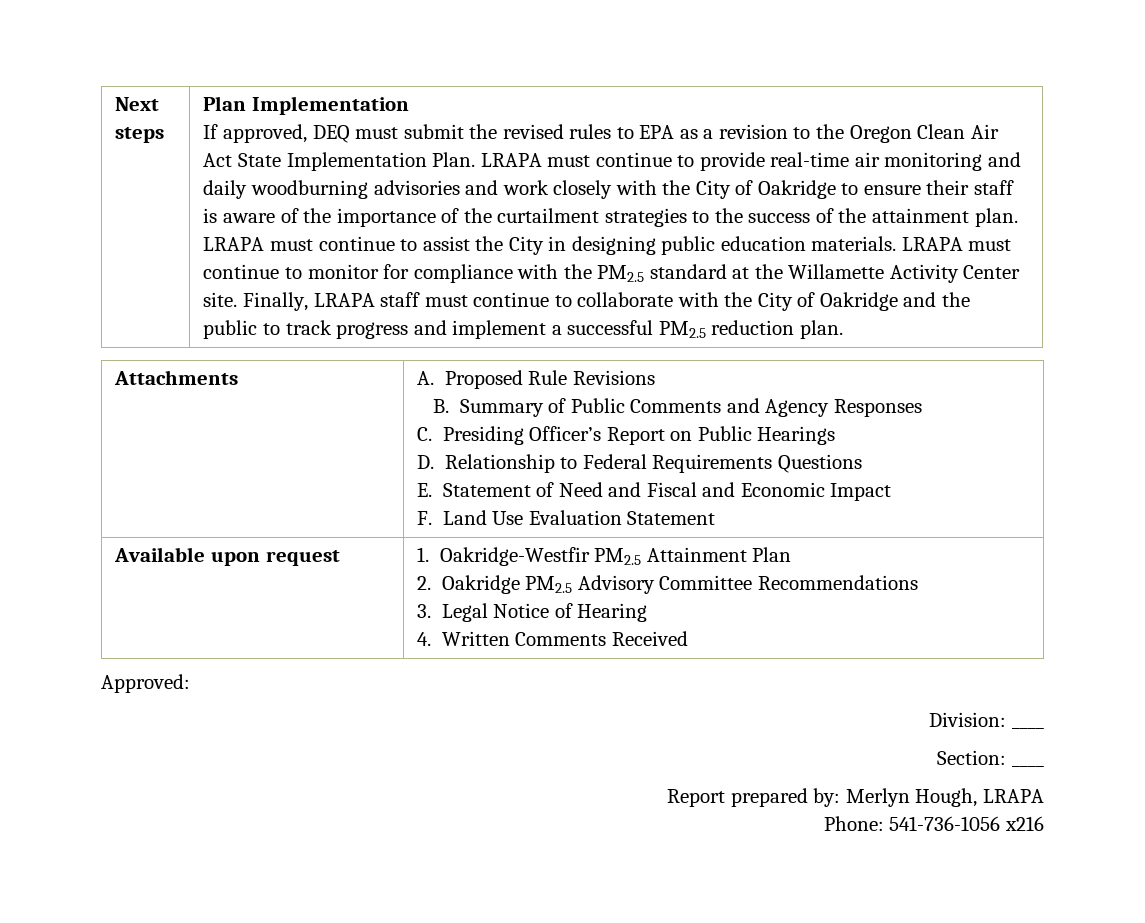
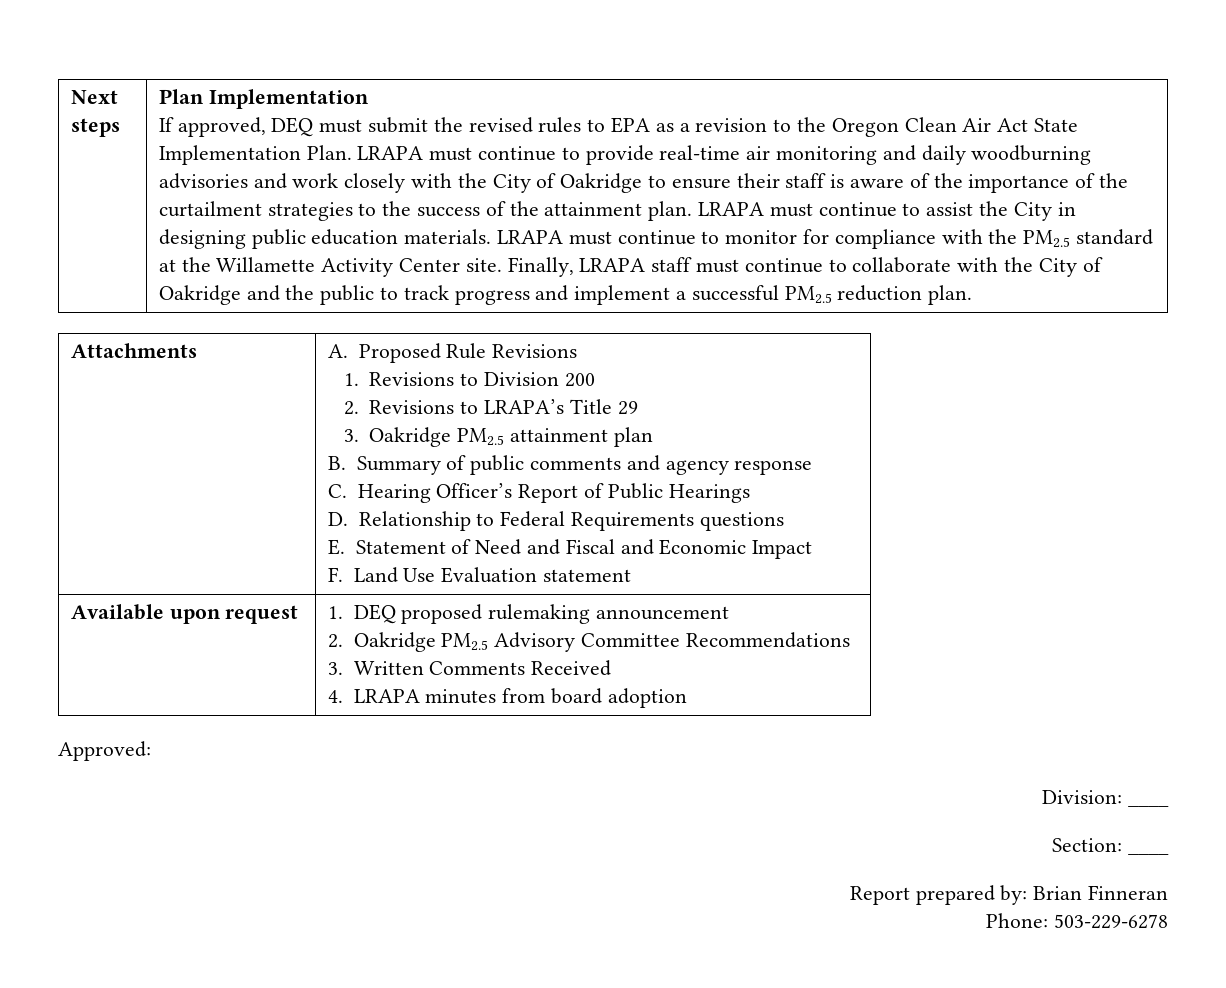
- B. Summary of Public Comments and Agency Responses
+ 1. Revisions to Division 200
+ 2. Revisions to LRAPA’s Title 29
+ 3. Oakridge PM2.5 attainment plan
+ B. Summary of public comments and agency response
- C. Presiding Officer’s Report on Public Hearings
+ C. Hearing Officer’s Report of Public Hearings
- D. Relationship to Federal Requirements Questions
+ D. Relationship to Federal Requirements questions
- F. Land Use Evaluation Statement
+ F. Land Use Evaluation statement
- Available upon request | 1. Oakridge-Westfir PM2.5 Attainment Plan
+ Available upon request | 1. DEQ proposed rulemaking announcement
  2. Oakridge PM2.5 Advisory Committee Recommendations
- 3. Legal Notice of Hearing
- 4. Written Comments Received
+ 3. Written Comments Received
+ 4. LRAPA minutes from board adoption
- Report prepared by: Merlyn Hough, LRAPA
+ Report prepared by: Brian Finneran
- Phone: 541-736-1056 x216
+ Phone: 503-229-6278

